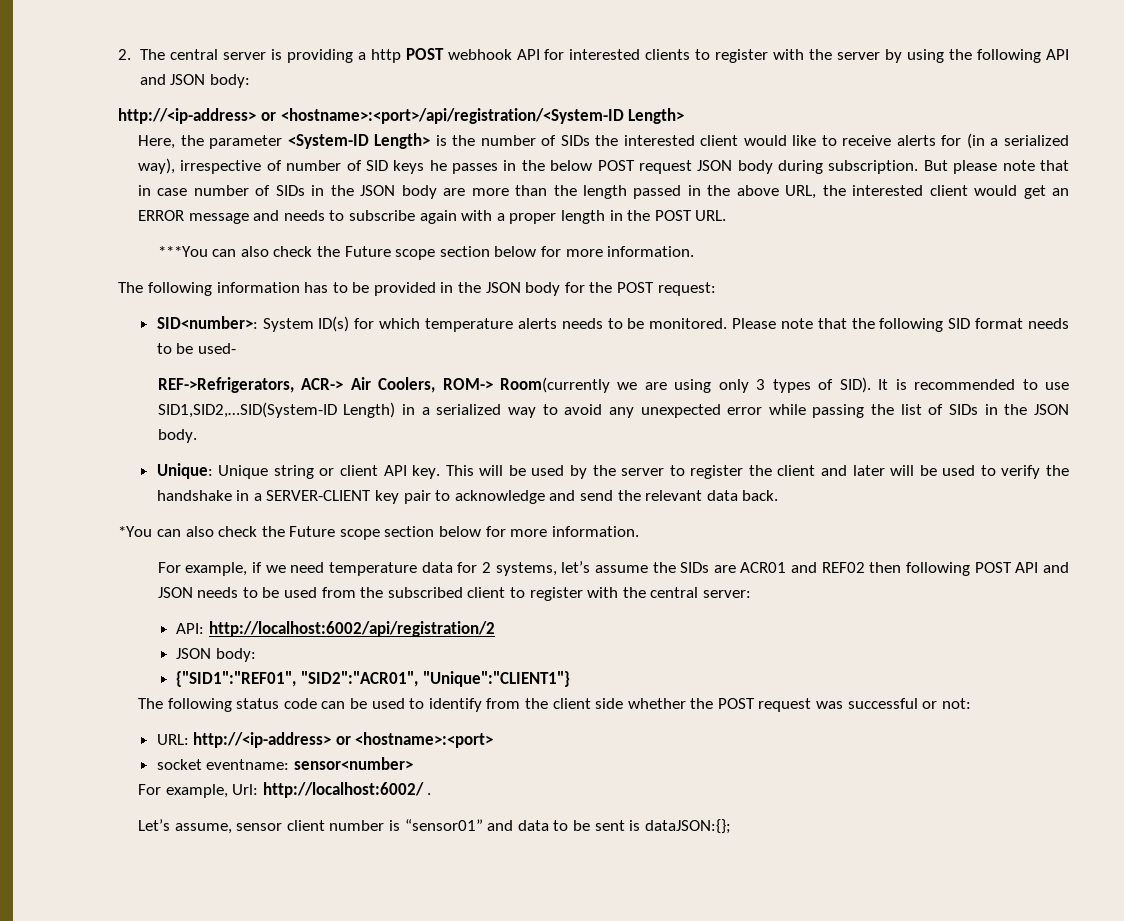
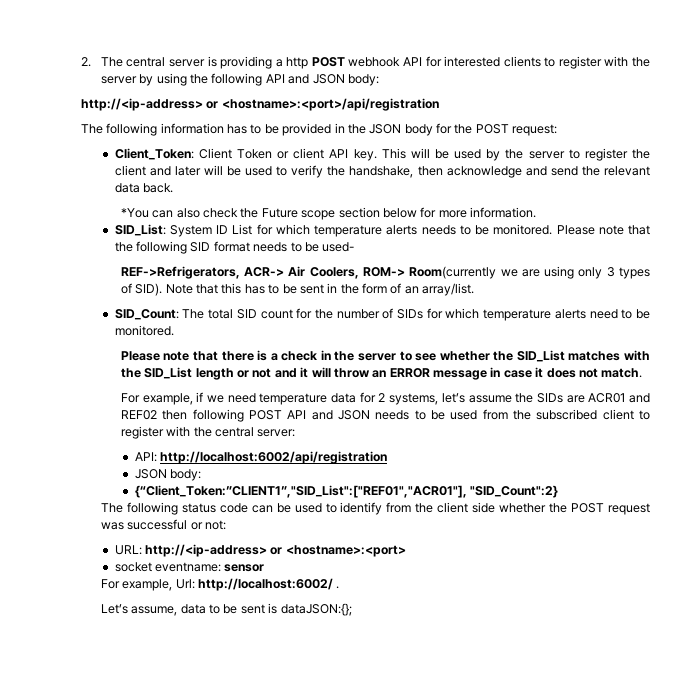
- http://<ip-address> or <hostname>:<port>/api/registration/<System-ID Length>
- Here, the parameter <System-ID Length> is the number of SIDs the interested client would like to receive alerts for (in a serialized way), irrespective of number of SID keys he passes in the below POST request JSON body during subscription. But please note that in case number of SIDs in the JSON body are more than the length passed in the above URL, the interested client would get an ERROR message and needs to subscribe again with a proper length in the POST URL.
- ***You can also check the Future scope section below for more information.
+ http://<ip-address> or <hostname>:<port>/api/registration
- SID<number>: System ID(s) for which temperature alerts needs to be monitored.
+ Client_Token: Client Token or client API key. This will be used by the server to register the client and later will be used to verify the handshake, then acknowledge and send the relevant data back.
+ *You can also check the Future scope section below for more information.
+ SID_List: System ID List for which temperature alerts needs to be monitored.
- It is recommended to use SID1,SID2,…SID(System-ID Length) in a serialized way to avoid any unexpected error while passing the list of SIDs in the JSON body.
- Unique: Unique string or client API key. This will be used by the server to register the client and later will be used to verify the handshake in a SERVER-CLIENT key pair to acknowledge and send the relevant data back.
- *You can also check the Future scope section below for more information.
+ Note that this has to be sent in the form of an array/list.
+ SID_Count: The total SID count for the number of SIDs for which temperature alerts need to be monitored.
+ Please note that there is a check in the server to see whether the SID_List matches with the SID_List length or not and it will throw an ERROR message in case it does not match.
- API: http://localhost:6002/api/registration/2
+ API: http://localhost:6002/api/registration
  JSON body:
- {"SID1":"REF01", "SID2":"ACR01", "Unique":"CLIENT1"}
+ {“Client_Token:”CLIENT1”,"SID_List":["REF01","ACR01"], "SID_Count":2}
- socket eventname: sensor<number>
+ socket eventname: sensor
- Let’s assume, sensor client number is “sensor01” and data to be sent is dataJSON:{};
+ Let’s assume, data to be sent is dataJSON:{};

